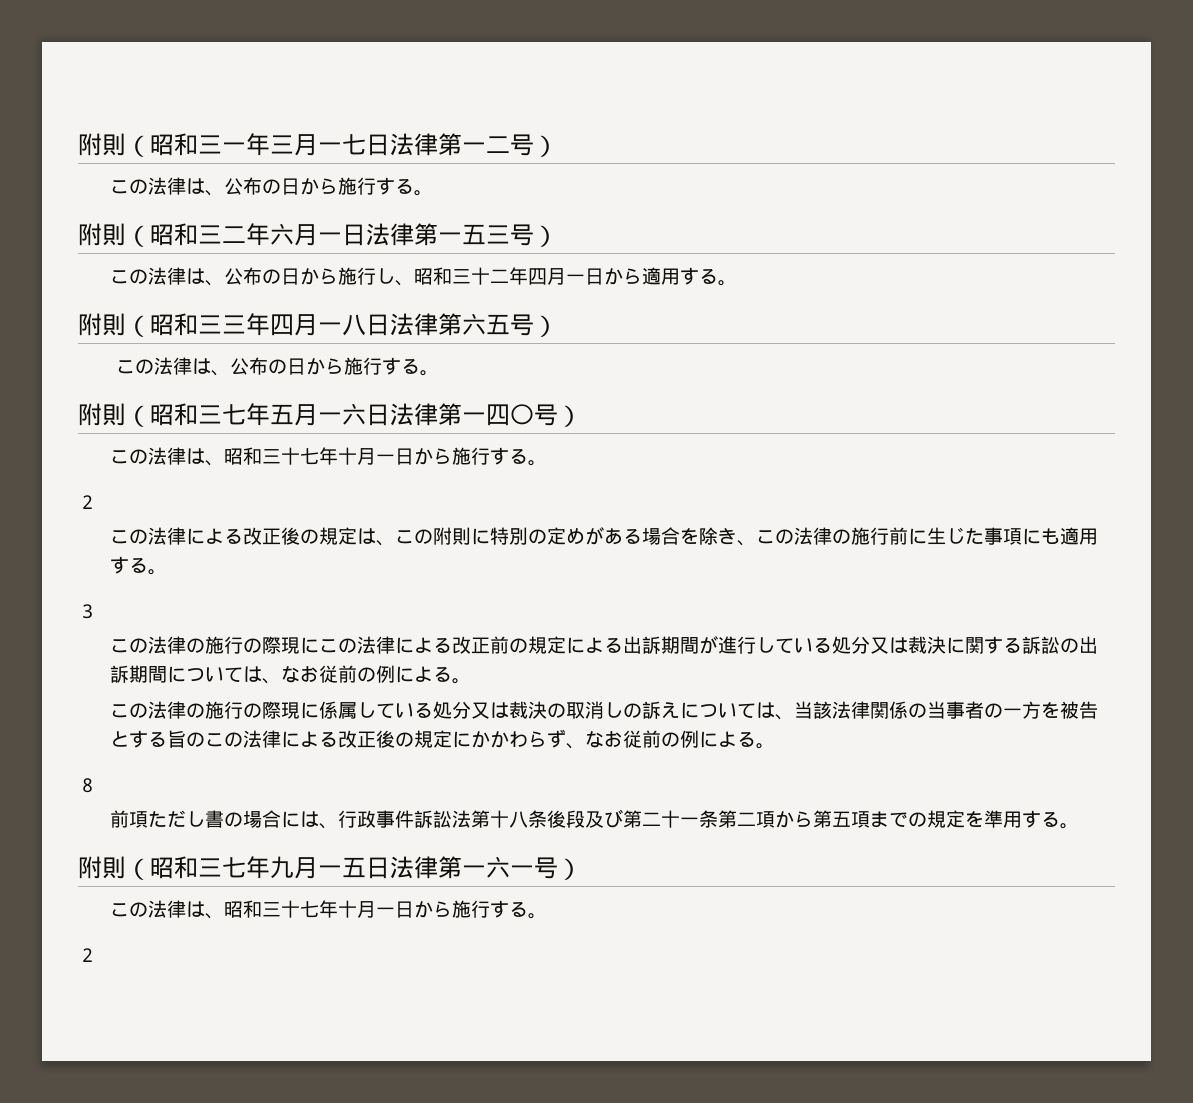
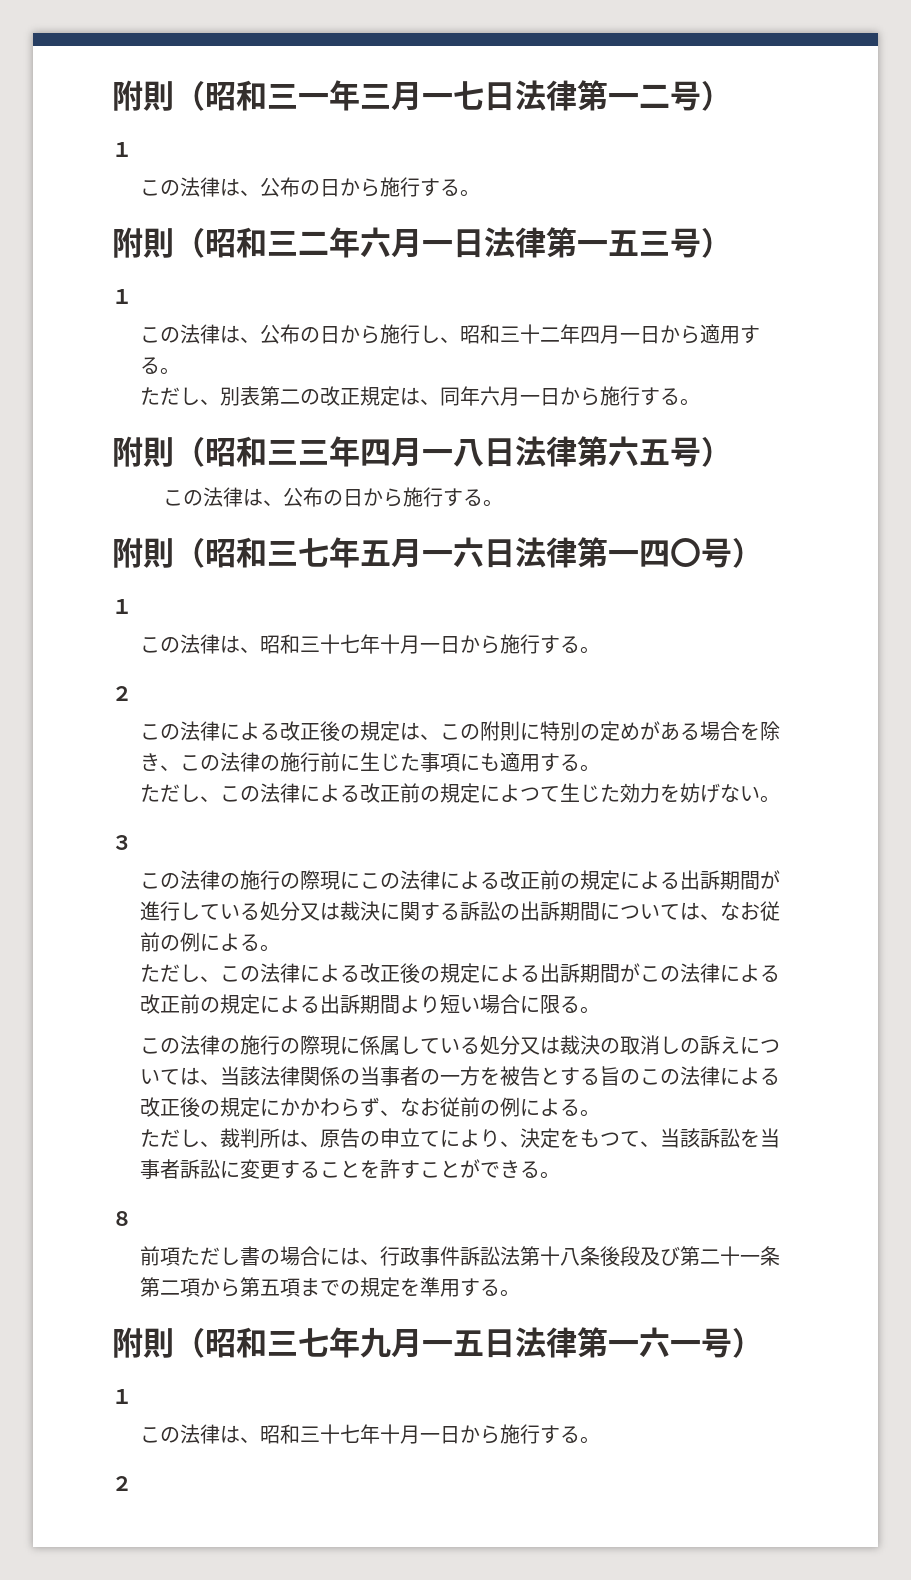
  附則（昭和三一年三月一七日法律第一二号）
+ １
  附則（昭和三二年六月一日法律第一五三号）
+ １
+ ただし、別表第二の改正規定は、同年六月一日から施行する。
  附則（昭和三七年五月一六日法律第一四〇号）
+ １
+ ただし、この法律による改正前の規定によつて生じた効力を妨げない。
+ ただし、この法律による改正後の規定による出訴期間がこの法律による改正前の規定による出訴期間より短い場合に限る。
+ ただし、裁判所は、原告の申立てにより、決定をもつて、当該訴訟を当事者訴訟に変更することを許すことができる。
  附則（昭和三七年九月一五日法律第一六一号）
+ １

